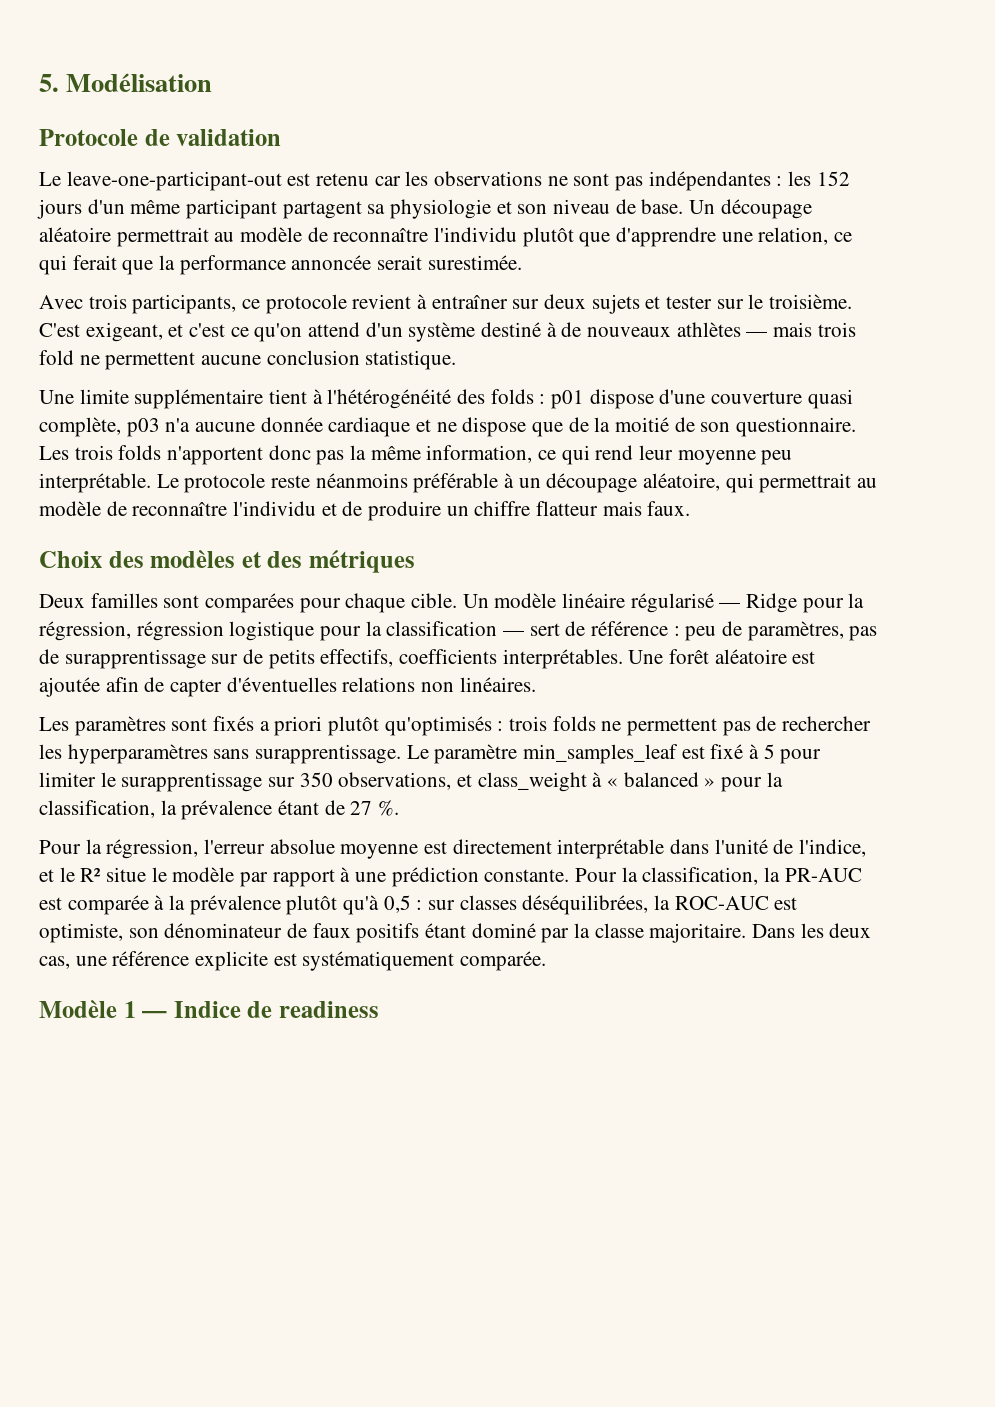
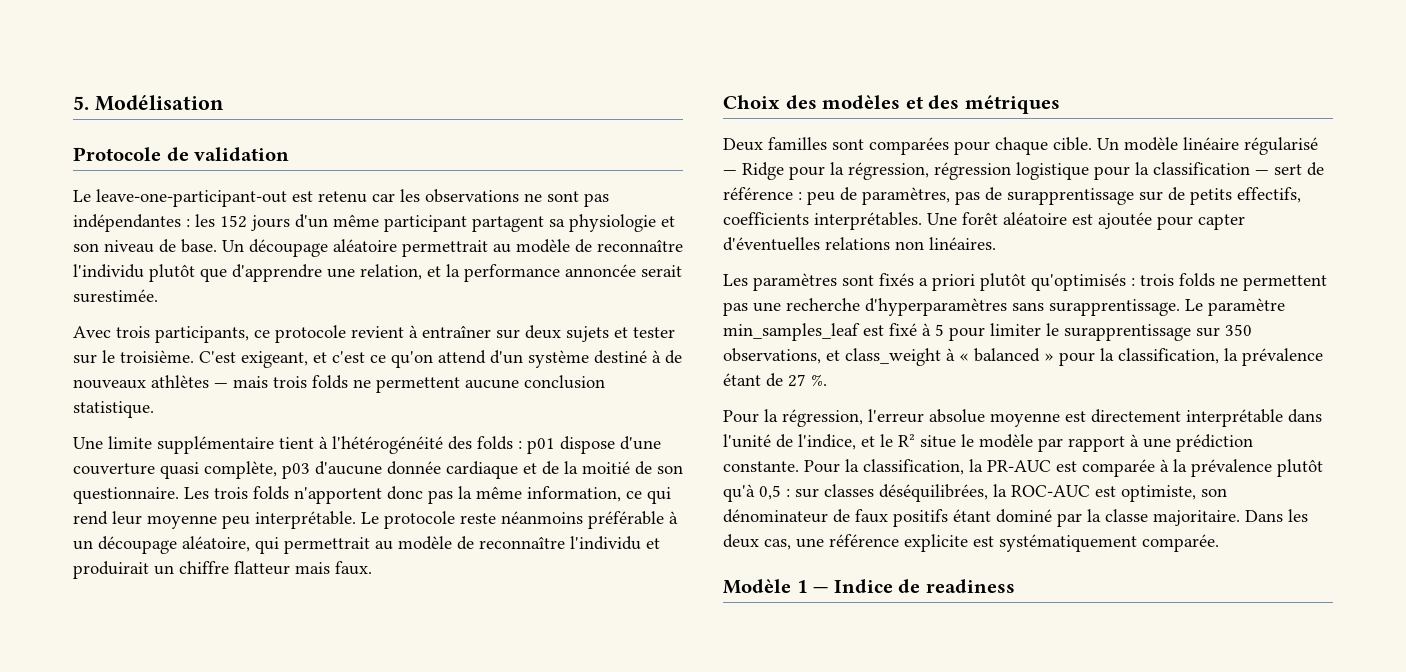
- Un découpage aléatoire permettrait au modèle de reconnaître l'individu plutôt que d'apprendre une relation, ce qui ferait que la performance annoncée serait surestimée.
+ Un découpage aléatoire permettrait au modèle de reconnaître l'individu plutôt que d'apprendre une relation, et la performance annoncée serait surestimée.
- C'est exigeant, et c'est ce qu'on attend d'un système destiné à de nouveaux athlètes — mais trois fold ne permettent aucune conclusion statistique.
+ C'est exigeant, et c'est ce qu'on attend d'un système destiné à de nouveaux athlètes — mais trois folds ne permettent aucune conclusion statistique.
- Une limite supplémentaire tient à l'hétérogénéité des folds : p01 dispose d'une couverture quasi complète, p03 n'a aucune donnée cardiaque et ne dispose que de la moitié de son questionnaire.
+ Une limite supplémentaire tient à l'hétérogénéité des folds : p01 dispose d'une couverture quasi complète, p03 d'aucune donnée cardiaque et de la moitié de son questionnaire.
- Le protocole reste néanmoins préférable à un découpage aléatoire, qui permettrait au modèle de reconnaître l'individu et de produire un chiffre flatteur mais faux.
+ Le protocole reste néanmoins préférable à un découpage aléatoire, qui permettrait au modèle de reconnaître l'individu et produirait un chiffre flatteur mais faux.
- Une forêt aléatoire est ajoutée afin de capter d'éventuelles relations non linéaires.
+ Une forêt aléatoire est ajoutée pour capter d'éventuelles relations non linéaires.
- Les paramètres sont fixés a priori plutôt qu'optimisés : trois folds ne permettent pas de rechercher les hyperparamètres sans surapprentissage.
+ Les paramètres sont fixés a priori plutôt qu'optimisés : trois folds ne permettent pas une recherche d'hyperparamètres sans surapprentissage.

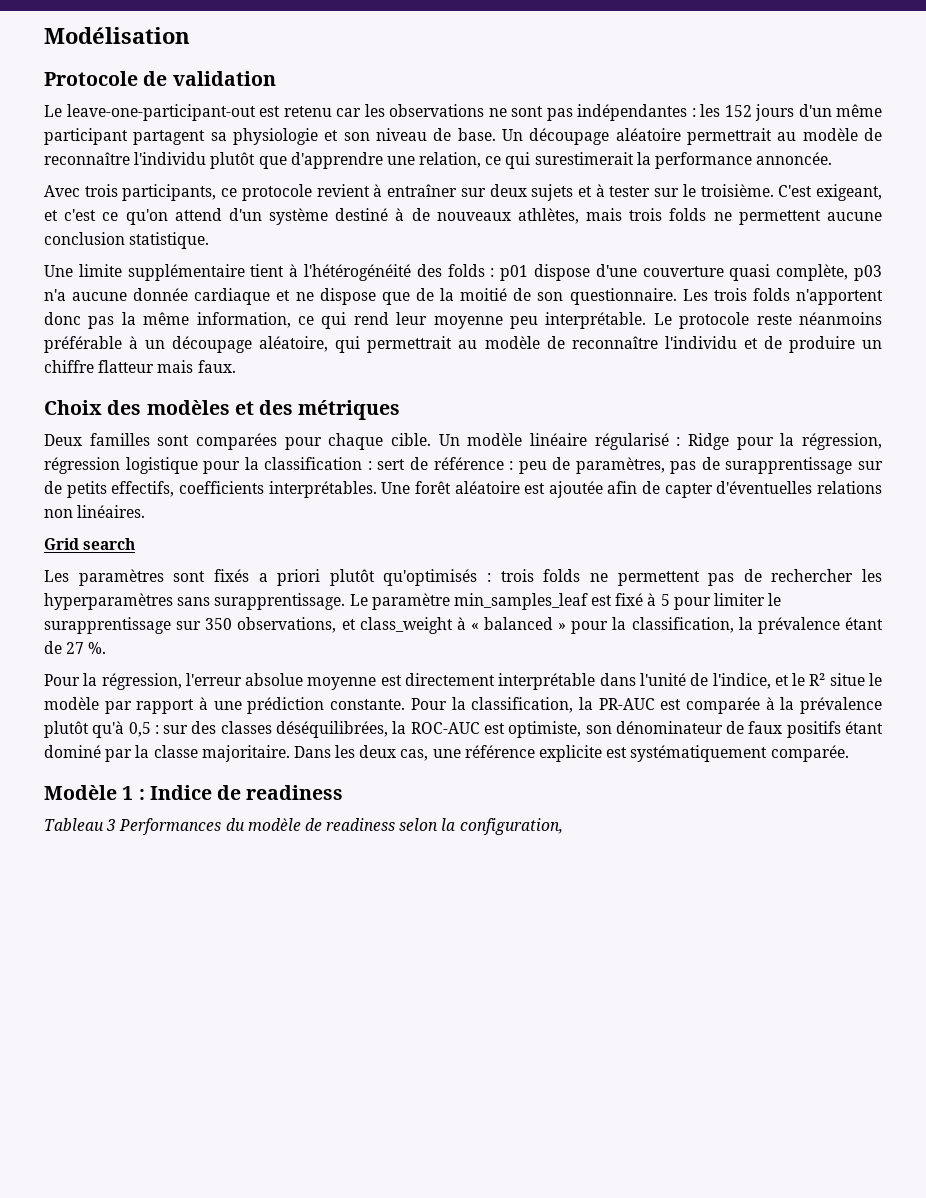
- 5. Modélisation
+ Modélisation
- Un découpage aléatoire permettrait au modèle de reconnaître l'individu plutôt que d'apprendre une relation, et la performance annoncée serait surestimée.
+ Un découpage aléatoire permettrait au modèle de reconnaître l'individu plutôt que d'apprendre une relation, ce qui surestimerait la performance annoncée.
- Avec trois participants, ce protocole revient à entraîner sur deux sujets et tester sur le troisième.
+ Avec trois participants, ce protocole revient à entraîner sur deux sujets et à tester sur le troisième.
- C'est exigeant, et c'est ce qu'on attend d'un système destiné à de nouveaux athlètes — mais trois folds ne permettent aucune conclusion statistique.
+ C'est exigeant, et c'est ce qu'on attend d'un système destiné à de nouveaux athlètes, mais trois folds ne permettent aucune conclusion statistique.
- Une limite supplémentaire tient à l'hétérogénéité des folds : p01 dispose d'une couverture quasi complète, p03 d'aucune donnée cardiaque et de la moitié de son questionnaire.
+ Une limite supplémentaire tient à l'hétérogénéité des folds : p01 dispose d'une couverture quasi complète, p03 n'a aucune donnée cardiaque et ne dispose que de la moitié de son questionnaire.
- Le protocole reste néanmoins préférable à un découpage aléatoire, qui permettrait au modèle de reconnaître l'individu et produirait un chiffre flatteur mais faux.
+ Le protocole reste néanmoins préférable à un découpage aléatoire, qui permettrait au modèle de reconnaître l'individu et de produire un chiffre flatteur mais faux.
- Un modèle linéaire régularisé — Ridge pour la régression, régression logistique pour la classification — sert de référence : peu de paramètres, pas de surapprentissage sur de petits effectifs, coefficients interprétables.
+ Un modèle linéaire régularisé : Ridge pour la régression, régression logistique pour la classification : sert de référence : peu de paramètres, pas de surapprentissage sur de petits effectifs, coefficients interprétables.
- Une forêt aléatoire est ajoutée pour capter d'éventuelles relations non linéaires.
+ Une forêt aléatoire est ajoutée afin de capter d'éventuelles relations non linéaires.
+ Grid search
- Les paramètres sont fixés a priori plutôt qu'optimisés : trois folds ne permettent pas une recherche d'hyperparamètres sans surapprentissage.
+ Les paramètres sont fixés a priori plutôt qu'optimisés : trois folds ne permettent pas de rechercher les hyperparamètres sans surapprentissage.
- Pour la classification, la PR-AUC est comparée à la prévalence plutôt qu'à 0,5 : sur classes déséquilibrées, la ROC-AUC est optimiste, son dénominateur de faux positifs étant dominé par la classe majoritaire.
+ Pour la classification, la PR-AUC est comparée à la prévalence plutôt qu'à 0,5 : sur des classes déséquilibrées, la ROC-AUC est optimiste, son dénominateur de faux positifs étant dominé par la classe majoritaire.
- Modèle 1 — Indice de readiness
+ Modèle 1 : Indice de readiness
+ Tableau 3 Performances du modèle de readiness selon la configuration,

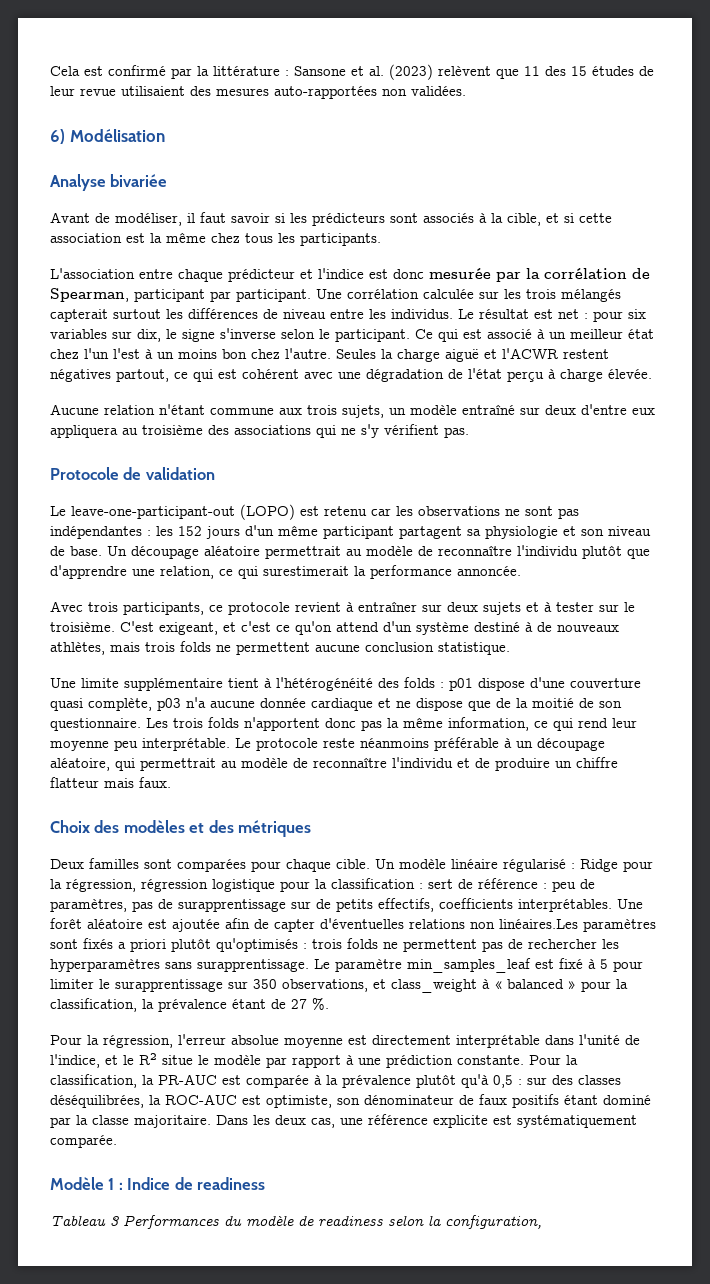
- Modélisation
+ Cela est confirmé par la littérature : Sansone et al. (2023) relèvent que 11 des 15 études de leur revue utilisaient des mesures auto-rapportées non validées.
+ 6) Modélisation
+ Analyse bivariée
+ Avant de modéliser, il faut savoir si les prédicteurs sont associés à la cible, et si cette association est la même chez tous les participants.
+ L'association entre chaque prédicteur et l'indice est donc mesurée par la corrélation de Spearman, participant par participant. Une corrélation calculée sur les trois mélangés capterait surtout les différences de niveau entre les individus. Le résultat est net : pour six variables sur dix, le signe s'inverse selon le participant. Ce qui est associé à un meilleur état chez l'un l'est à un moins bon chez l'autre. Seules la charge aiguë et l'ACWR restent négatives partout, ce qui est cohérent avec une dégradation de l'état perçu à charge élevée.
+ Aucune relation n'étant commune aux trois sujets, un modèle entraîné sur deux d'entre eux appliquera au troisième des associations qui ne s'y vérifient pas.
- Le leave-one-participant-out est retenu car les observations ne sont pas indépendantes : les 152 jours d'un même participant partagent sa physiologie et son niveau de base.
+ Le leave-one-participant-out (LOPO) est retenu car les observations ne sont pas indépendantes : les 152 jours d'un même participant partagent sa physiologie et son niveau de base.
- Une forêt aléatoire est ajoutée afin de capter d'éventuelles relations non linéaires.
- Grid search
- Les paramètres sont fixés a priori plutôt qu'optimisés : trois folds ne permettent pas de rechercher les hyperparamètres sans surapprentissage.
+ Une forêt aléatoire est ajoutée afin de capter d'éventuelles relations non linéaires.Les paramètres sont fixés a priori plutôt qu'optimisés : trois folds ne permettent pas de rechercher les hyperparamètres sans surapprentissage.

